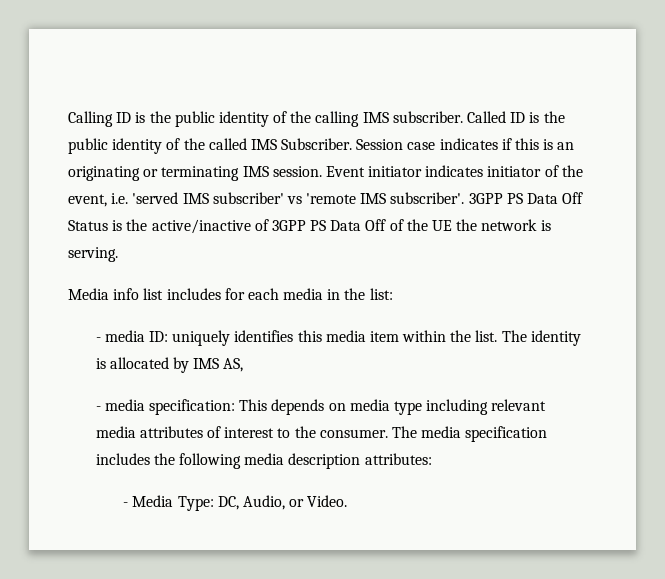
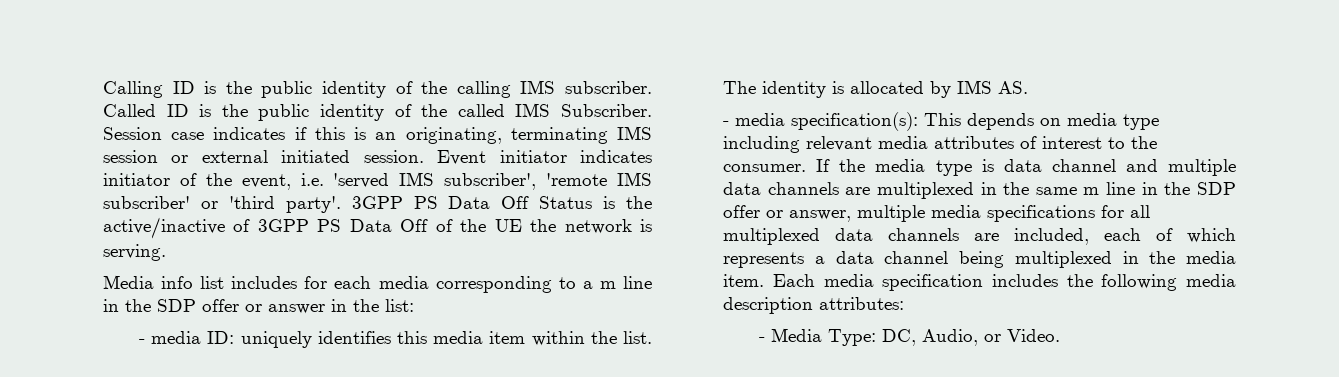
- Session case indicates if this is an originating or terminating IMS session.
+ Session case indicates if this is an originating, terminating IMS session or external initiated session.
- Event initiator indicates initiator of the event, i.e. 'served IMS subscriber' vs 'remote IMS subscriber'.
+ Event initiator indicates initiator of the event, i.e. 'served IMS subscriber', 'remote IMS subscriber' or 'third party'.
- Media info list includes for each media in the list:
+ Media info list includes for each media corresponding to a m line in the SDP offer or answer in the list:
- The identity is allocated by IMS AS,
- - media specification: This depends on media type including relevant media attributes of interest to the consumer.
+ The identity is allocated by IMS AS.
+ - media specification(s): This depends on media type including relevant media attributes of interest to the consumer.
- The media specification includes the following media description attributes:
+ If the media type is data channel and multiple data channels are multiplexed in the same m line in the SDP offer or answer, multiple media specifications for all multiplexed data channels are included, each of which represents a data channel being multiplexed in the media item. Each media specification includes the following media description attributes:

